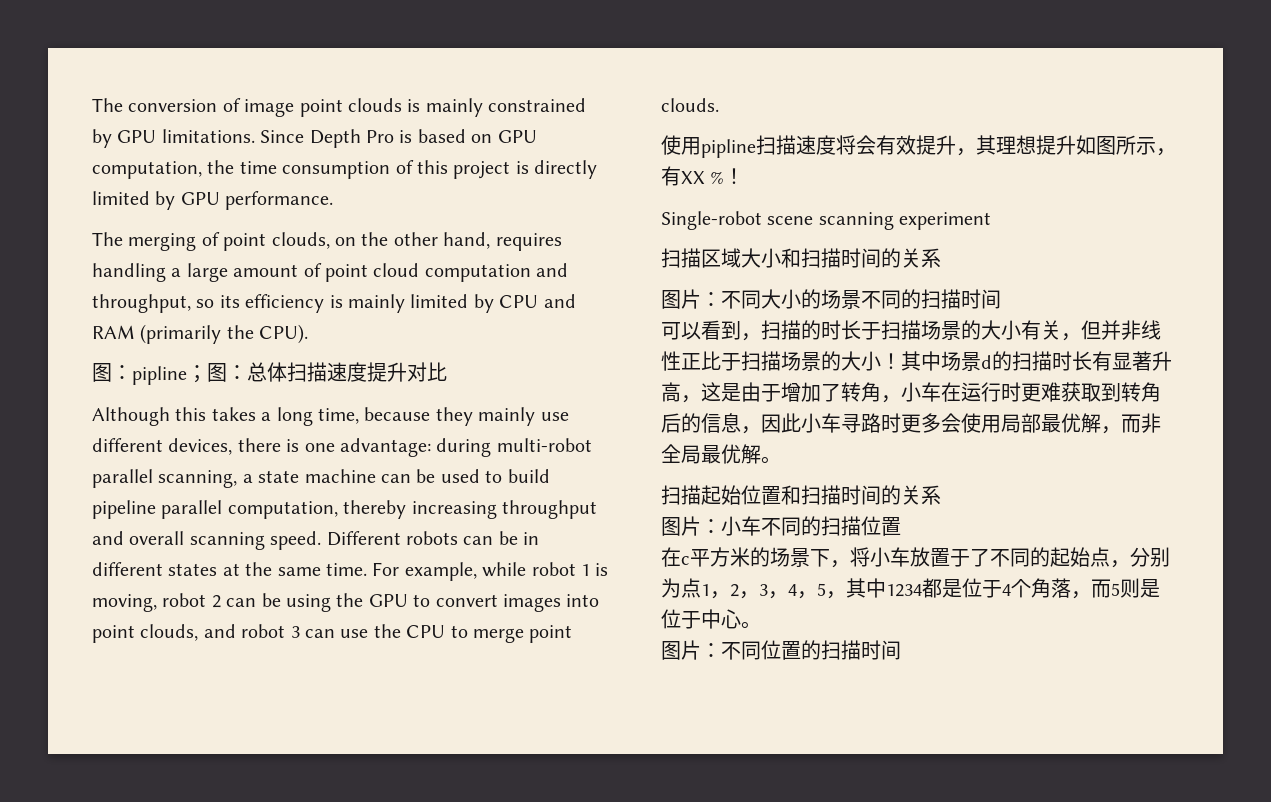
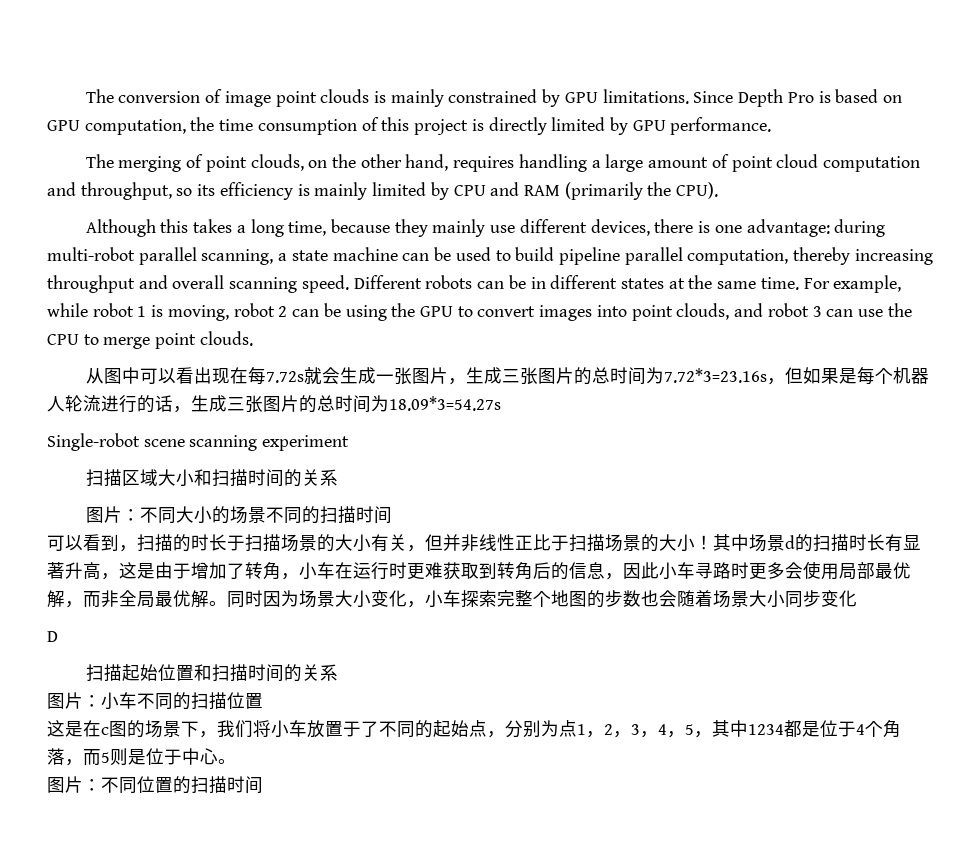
- 图：pipline；图：总体扫描速度提升对比
- 使用pipline扫描速度将会有效提升，其理想提升如图所示，有XX %！
+ 从图中可以看出现在每7.72s就会生成一张图片，生成三张图片的总时间为7.72*3=23.16s，但如果是每个机器人轮流进行的话，生成三张图片的总时间为18.09*3=54.27s
+ 同时因为场景大小变化，小车探索完整个地图的步数也会随着场景大小同步变化
+ D
- 在c平方米的场景下，将小车放置于了不同的起始点，分别为点1，2，3，4，5，其中1234都是位于4个角落，而5则是位于中心。
+ 这是在c图的场景下，我们将小车放置于了不同的起始点，分别为点1，2，3，4，5，其中1234都是位于4个角落，而5则是位于中心。

